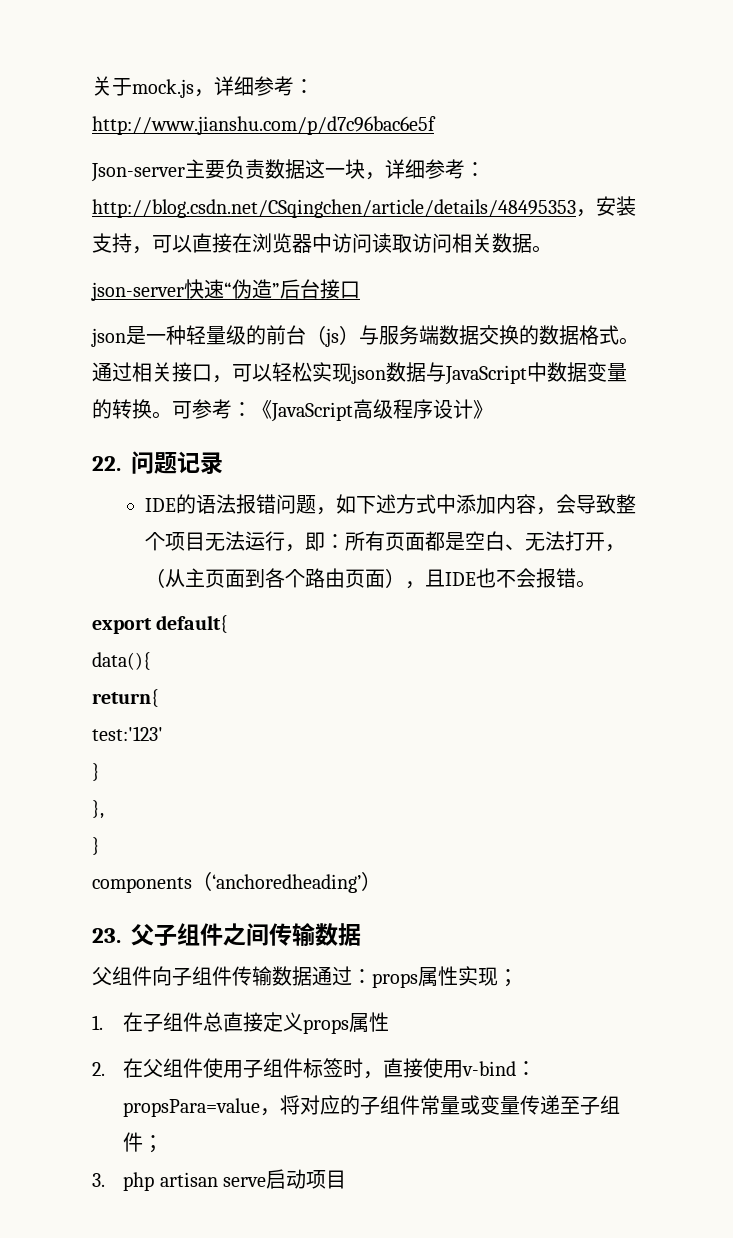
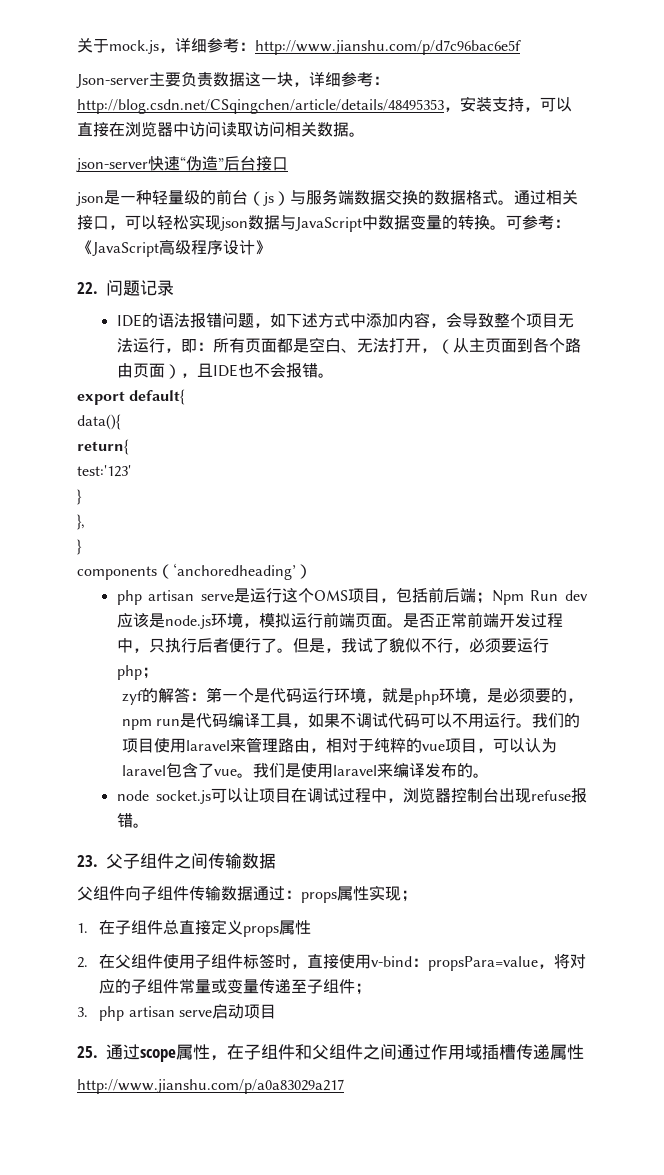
+ php artisan serve是运行这个OMS项目，包括前后端；Npm Run dev应该是node.js环境，模拟运行前端页面。是否正常前端开发过程中，只执行后者便行了。但是，我试了貌似不行，必须要运行php；
+ zyf的解答：第一个是代码运行环境，就是php环境，是必须要的，npm run是代码编译工具，如果不调试代码可以不用运行。我们的项目使用laravel来管理路由，相对于纯粹的vue项目，可以认为laravel包含了vue。我们是使用laravel来编译发布的。
+ node socket.js可以让项目在调试过程中，浏览器控制台出现refuse报错。
+ 25.通过scope属性，在子组件和父组件之间通过作用域插槽传递属性
+ http://www.jianshu.com/p/a0a83029a217

